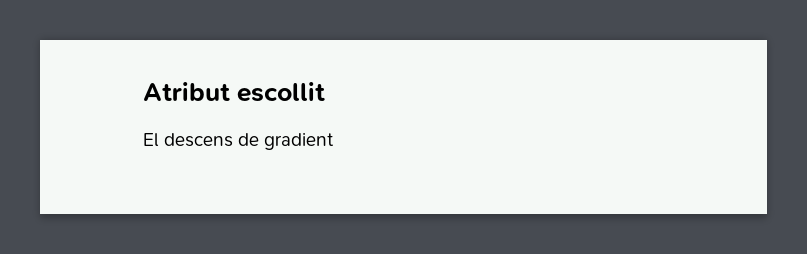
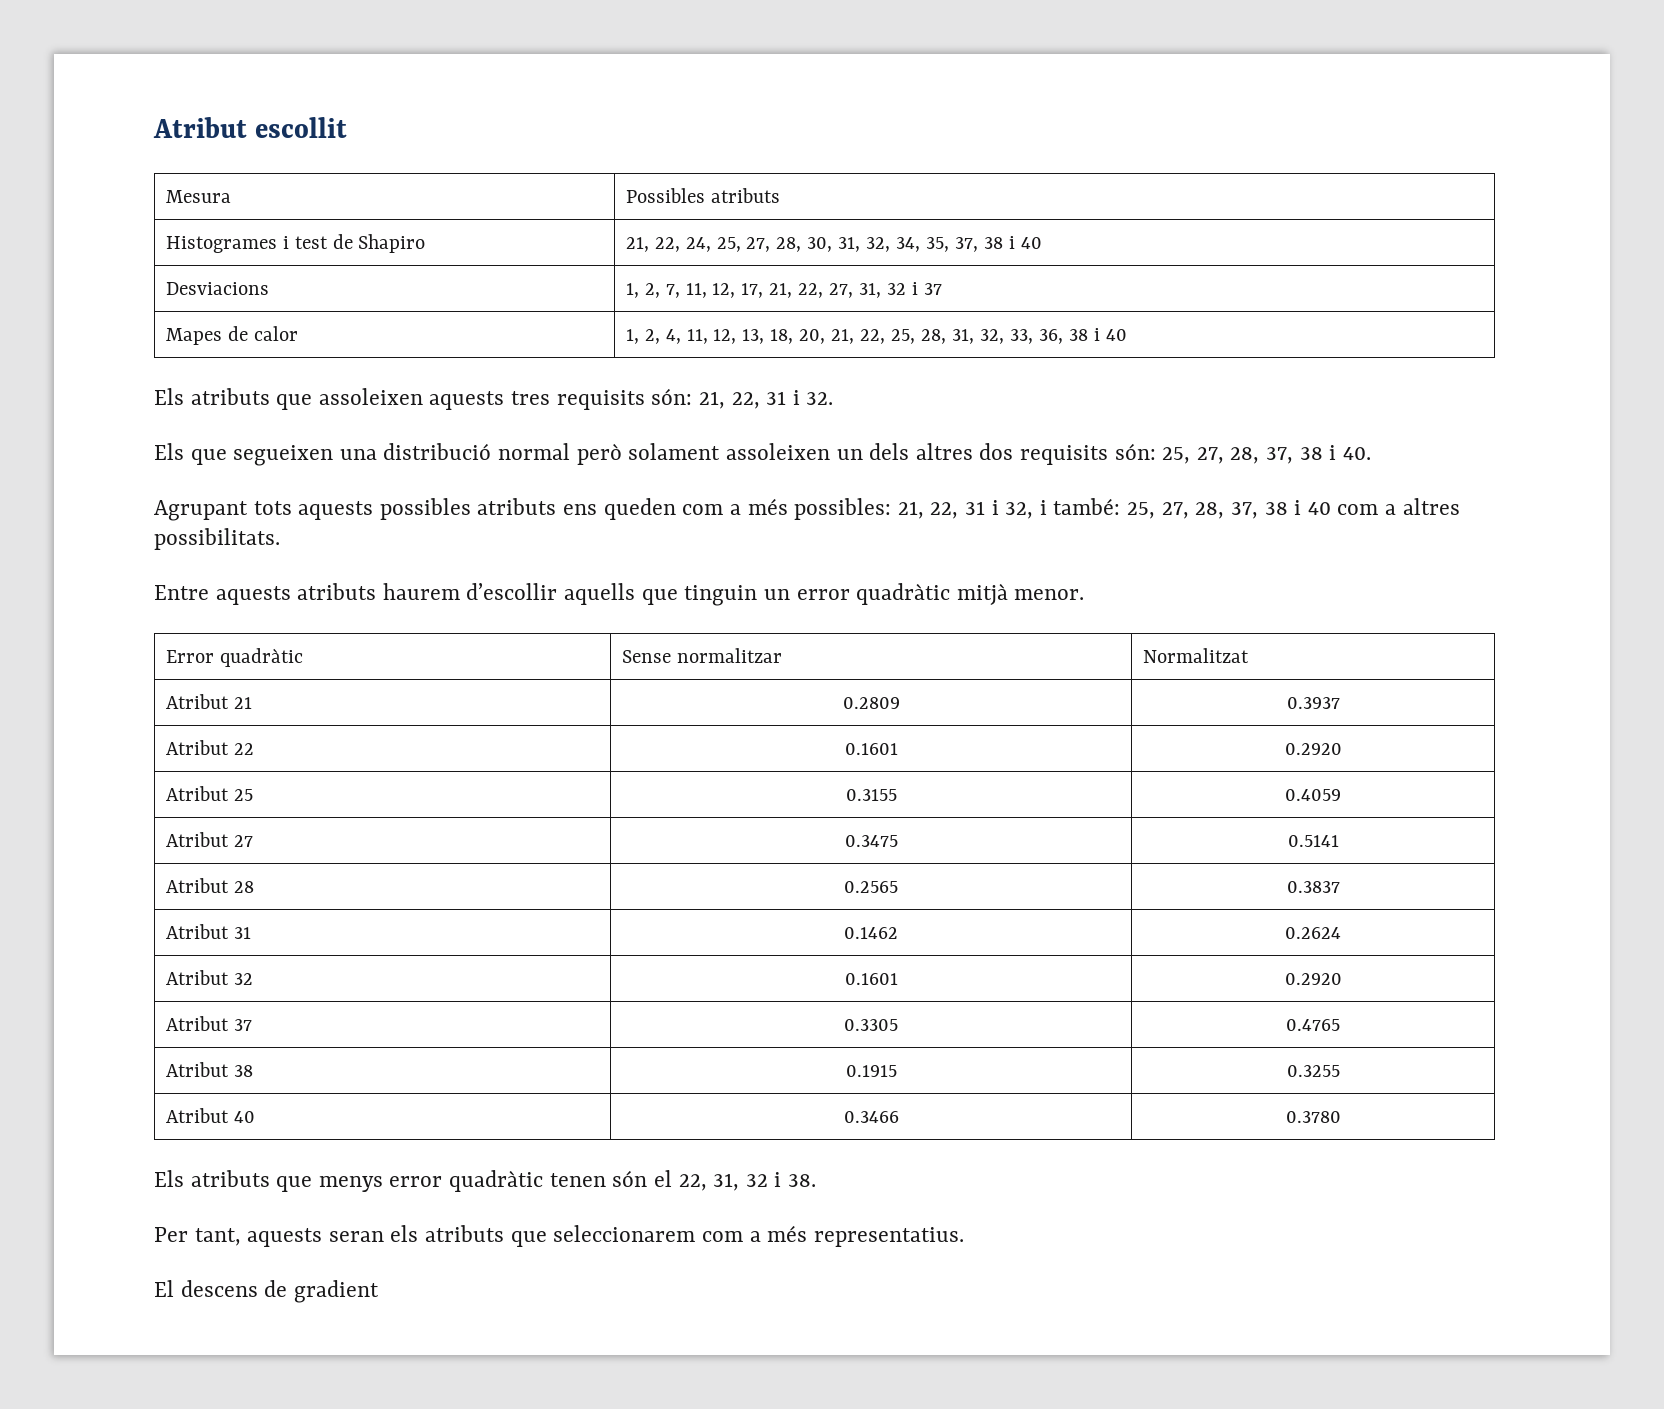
+ Mesura | Possibles atributs
+ Histogrames i test de Shapiro | 21, 22, 24, 25, 27, 28, 30, 31, 32, 34, 35, 37, 38 i 40
+ Desviacions | 1, 2, 7, 11, 12, 17, 21, 22, 27, 31, 32 i 37
+ Mapes de calor | 1, 2, 4, 11, 12, 13, 18, 20, 21, 22, 25, 28, 31, 32, 33, 36, 38 i 40
+ Els atributs que assoleixen aquests tres requisits són: 21, 22, 31 i 32.
+ Els que segueixen una distribució normal però solament assoleixen un dels altres dos requisits són: 25, 27, 28, 37, 38 i 40.
+ Agrupant tots aquests possibles atributs ens queden com a més possibles: 21, 22, 31 i 32, i també: 25, 27, 28, 37, 38 i 40 com a altres possibilitats.
+ Entre aquests atributs haurem d’escollir aquells que tinguin un error quadràtic mitjà menor.
+ Error quadràtic | Sense normalitzar | Normalitzat
+ Atribut 21 | 0.2809 | 0.3937
+ Atribut 22 | 0.1601 | 0.2920
+ Atribut 25 | 0.3155 | 0.4059
+ Atribut 27 | 0.3475 | 0.5141
+ Atribut 28 | 0.2565 | 0.3837
+ Atribut 31 | 0.1462 | 0.2624
+ Atribut 32 | 0.1601 | 0.2920
+ Atribut 37 | 0.3305 | 0.4765
+ Atribut 38 | 0.1915 | 0.3255
+ Atribut 40 | 0.3466 | 0.3780
+ Els atributs que menys error quadràtic tenen són el 22, 31, 32 i 38.
+ Per tant, aquests seran els atributs que seleccionarem com a més representatius.

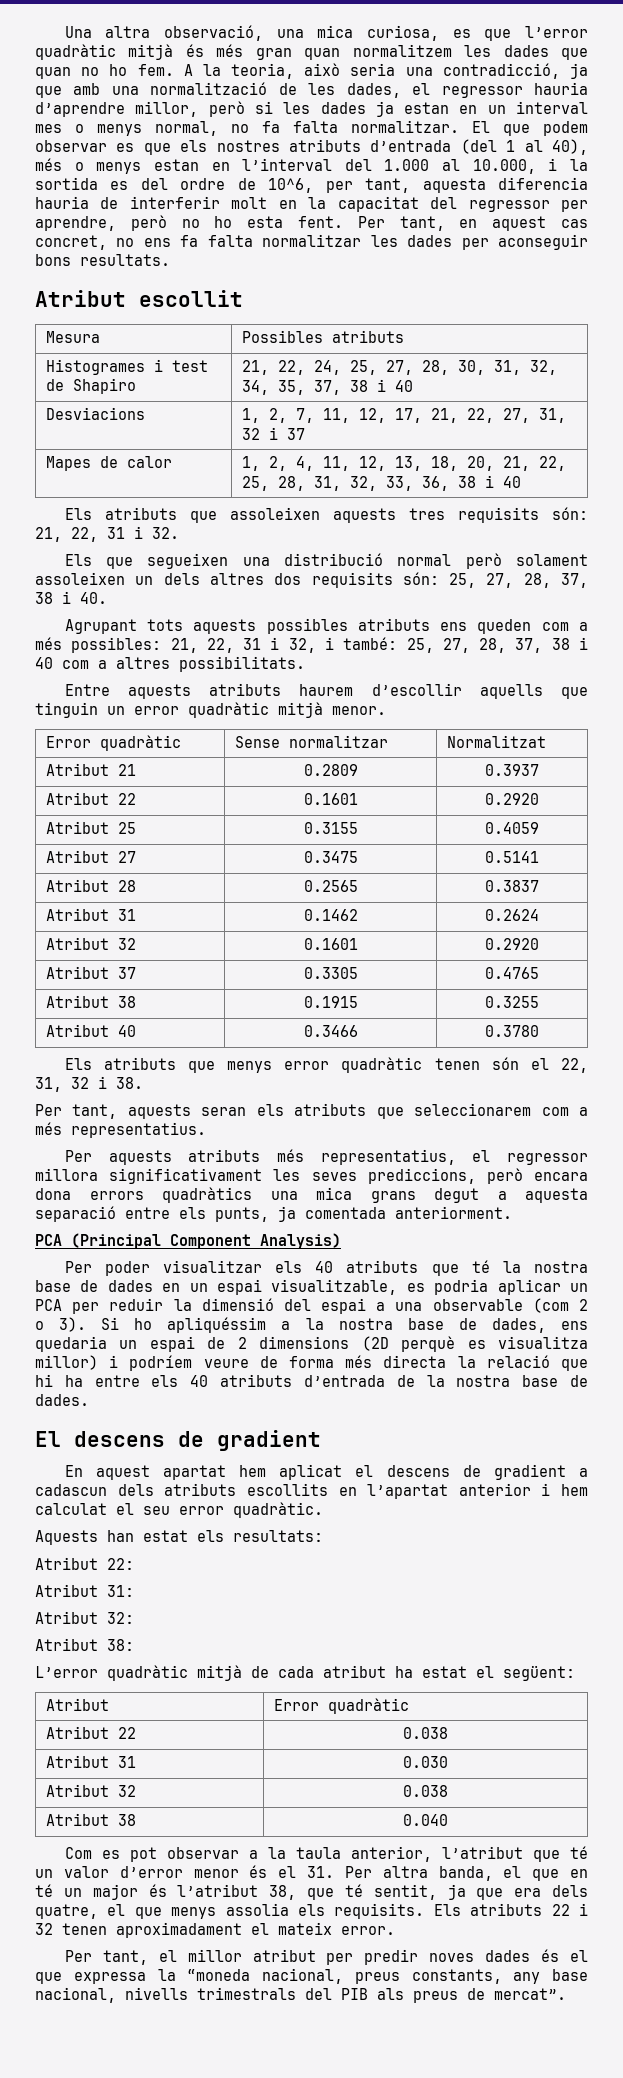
+ Una altra observació, una mica curiosa, es que l’error quadràtic mitjà és més gran quan normalitzem les dades que quan no ho fem. A la teoria, això seria una contradicció, ja que amb una normalització de les dades, el regressor hauria d’aprendre millor, però si les dades ja estan en un interval mes o menys normal, no fa falta normalitzar. El que podem observar es que els nostres atributs d’entrada (del 1 al 40), més o menys estan en l’interval del 1.000 al 10.000, i la sortida es del ordre de 10^6, per tant, aquesta diferencia hauria de interferir molt en la capacitat del regressor per aprendre, però no ho esta fent. Per tant, en aquest cas concret, no ens fa falta normalitzar les dades per aconseguir bons resultats.
+ Per aquests atributs més representatius, el regressor millora significativament les seves prediccions, però encara dona errors quadràtics una mica grans degut a aquesta separació entre els punts, ja comentada anteriorment.
+ PCA (Principal Component Analysis)
+ Per poder visualitzar els 40 atributs que té la nostra base de dades en un espai visualitzable, es podria aplicar un PCA per reduir la dimensió del espai a una observable (com 2 o 3). Si ho apliquéssim a la nostra base de dades, ens quedaria un espai de 2 dimensions (2D perquè es visualitza millor) i podríem veure de forma més directa la relació que hi ha entre els 40 atributs d’entrada de la nostra base de dades.
  El descens de gradient
+ En aquest apartat hem aplicat el descens de gradient a cadascun dels atributs escollits en l’apartat anterior i hem calculat el seu error quadràtic.
+ Aquests han estat els resultats:
+ Atribut 22:
+ Atribut 31:
+ Atribut 32:
+ Atribut 38:
+ L’error quadràtic mitjà de cada atribut ha estat el següent:
+ Atribut | Error quadràtic
+ Atribut 22 | 0.038
+ Atribut 31 | 0.030
+ Atribut 32 | 0.038
+ Atribut 38 | 0.040
+ Com es pot observar a la taula anterior, l’atribut que té un valor d’error menor és el 31. Per altra banda, el que en té un major és l’atribut 38, que té sentit, ja que era dels quatre, el que menys assolia els requisits. Els atributs 22 i 32 tenen aproximadament el mateix error.
+ Per tant, el millor atribut per predir noves dades és el que expressa la “moneda nacional, preus constants, any base nacional, nivells trimestrals del PIB als preus de mercat”.

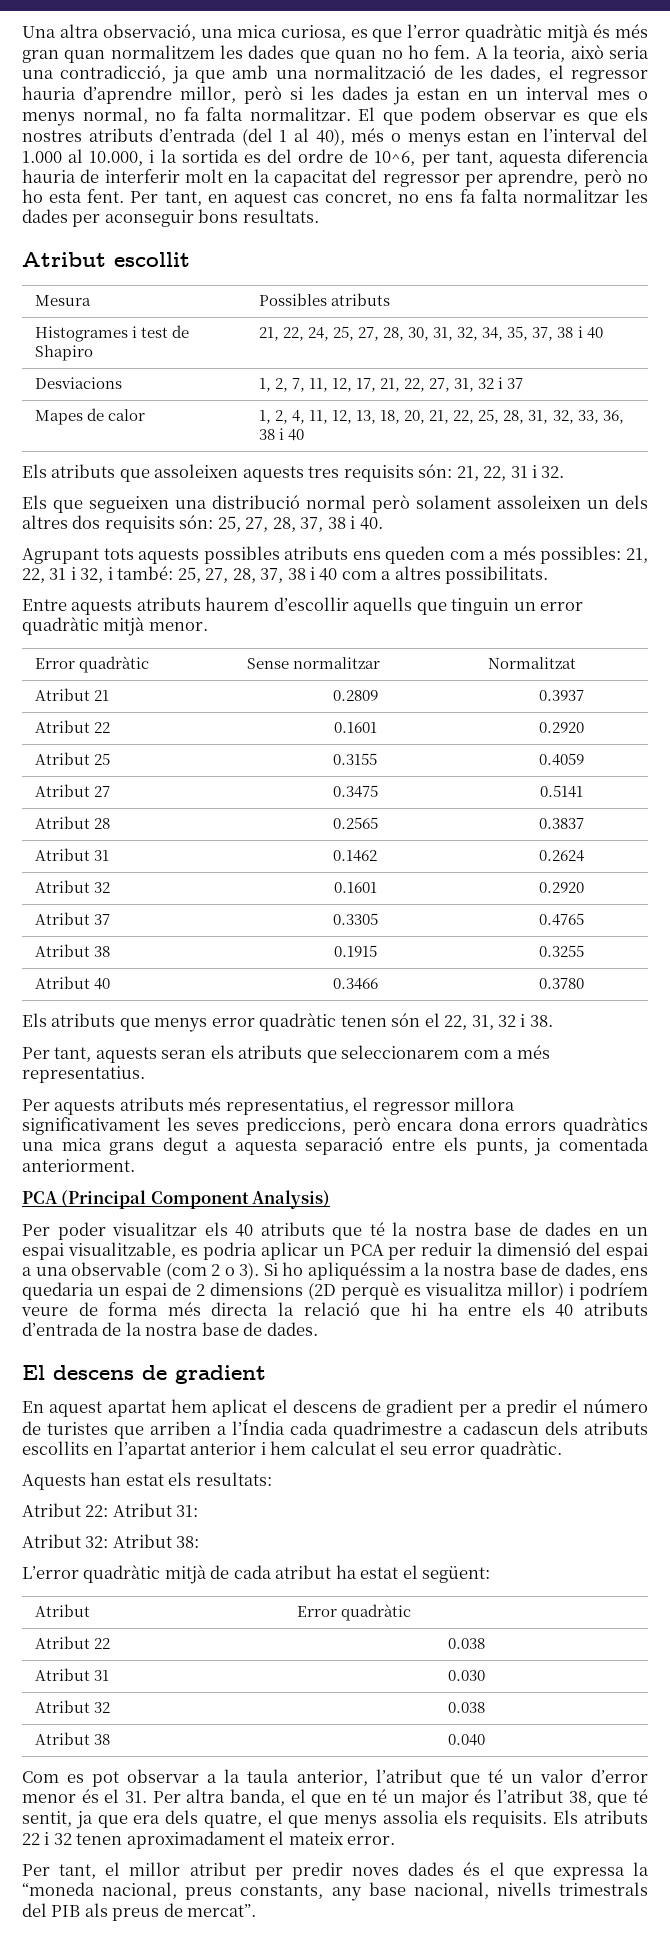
- En aquest apartat hem aplicat el descens de gradient a cadascun dels atributs escollits en l’apartat anterior i hem calculat el seu error quadràtic.
+ En aquest apartat hem aplicat el descens de gradient per a predir el número de turistes que arriben a l’Índia cada quadrimestre a cadascun dels atributs escollits en l’apartat anterior i hem calculat el seu error quadràtic.
- Atribut 22:
- Atribut 31:
+ Atribut 22: Atribut 31:
- Atribut 32:
- Atribut 38:
+ Atribut 32: Atribut 38:

